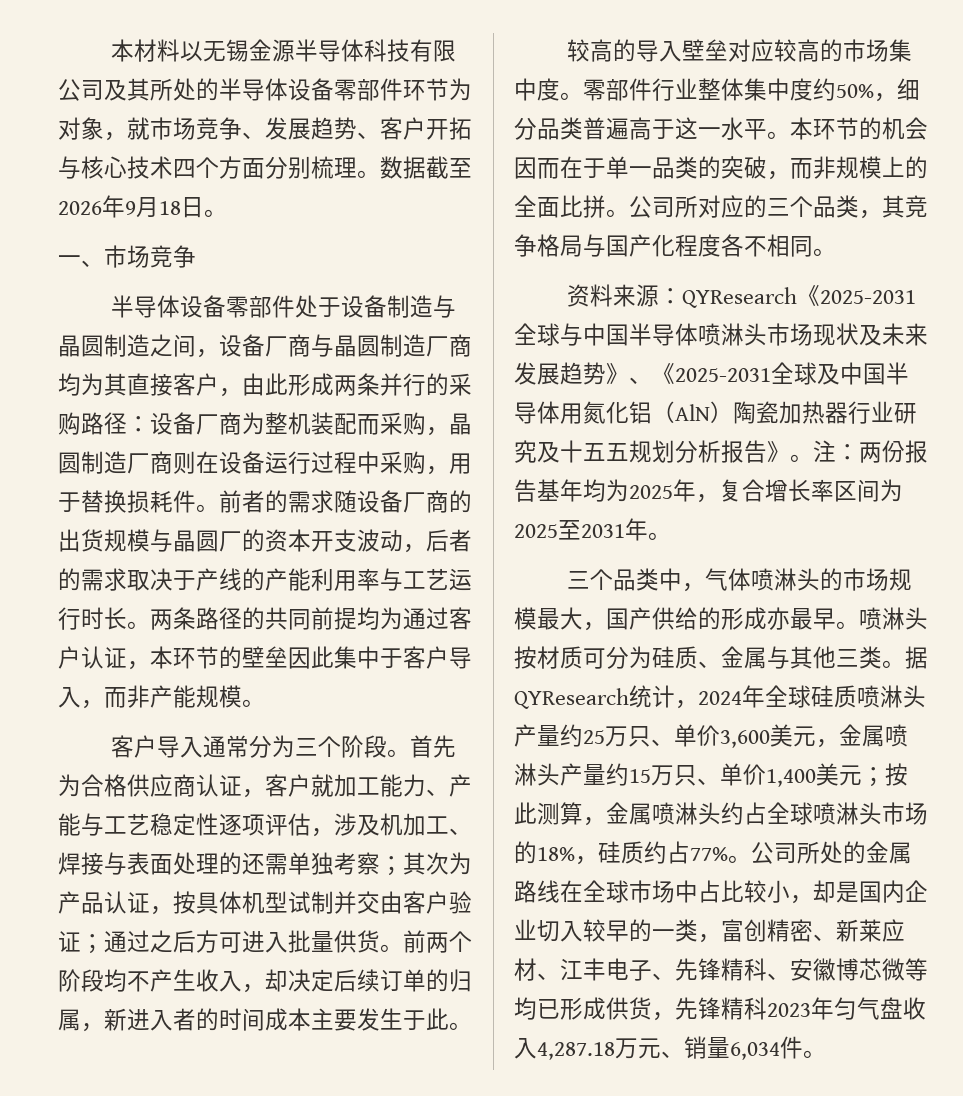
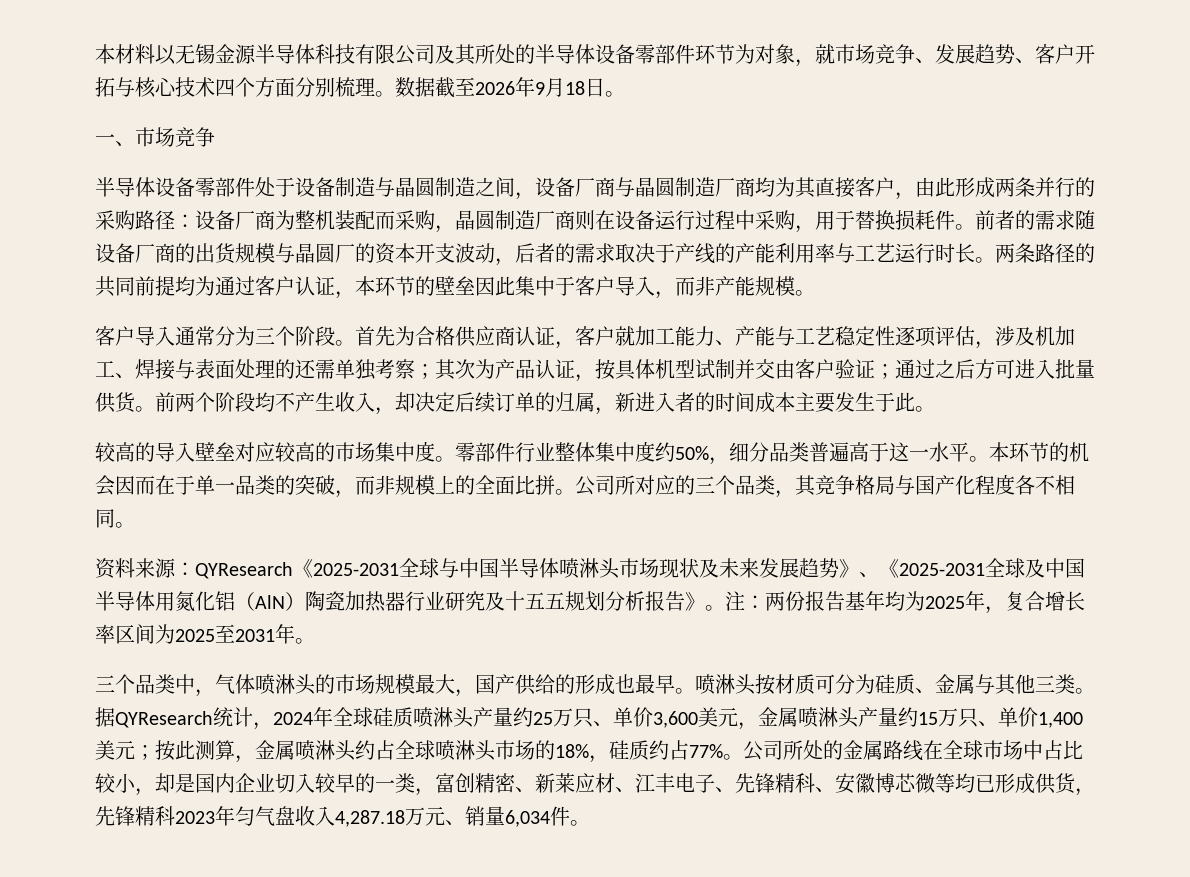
- 三个品类中，气体喷淋头的市场规模最大，国产供给的形成亦最早。
+ 三个品类中，气体喷淋头的市场规模最大，国产供给的形成也最早。

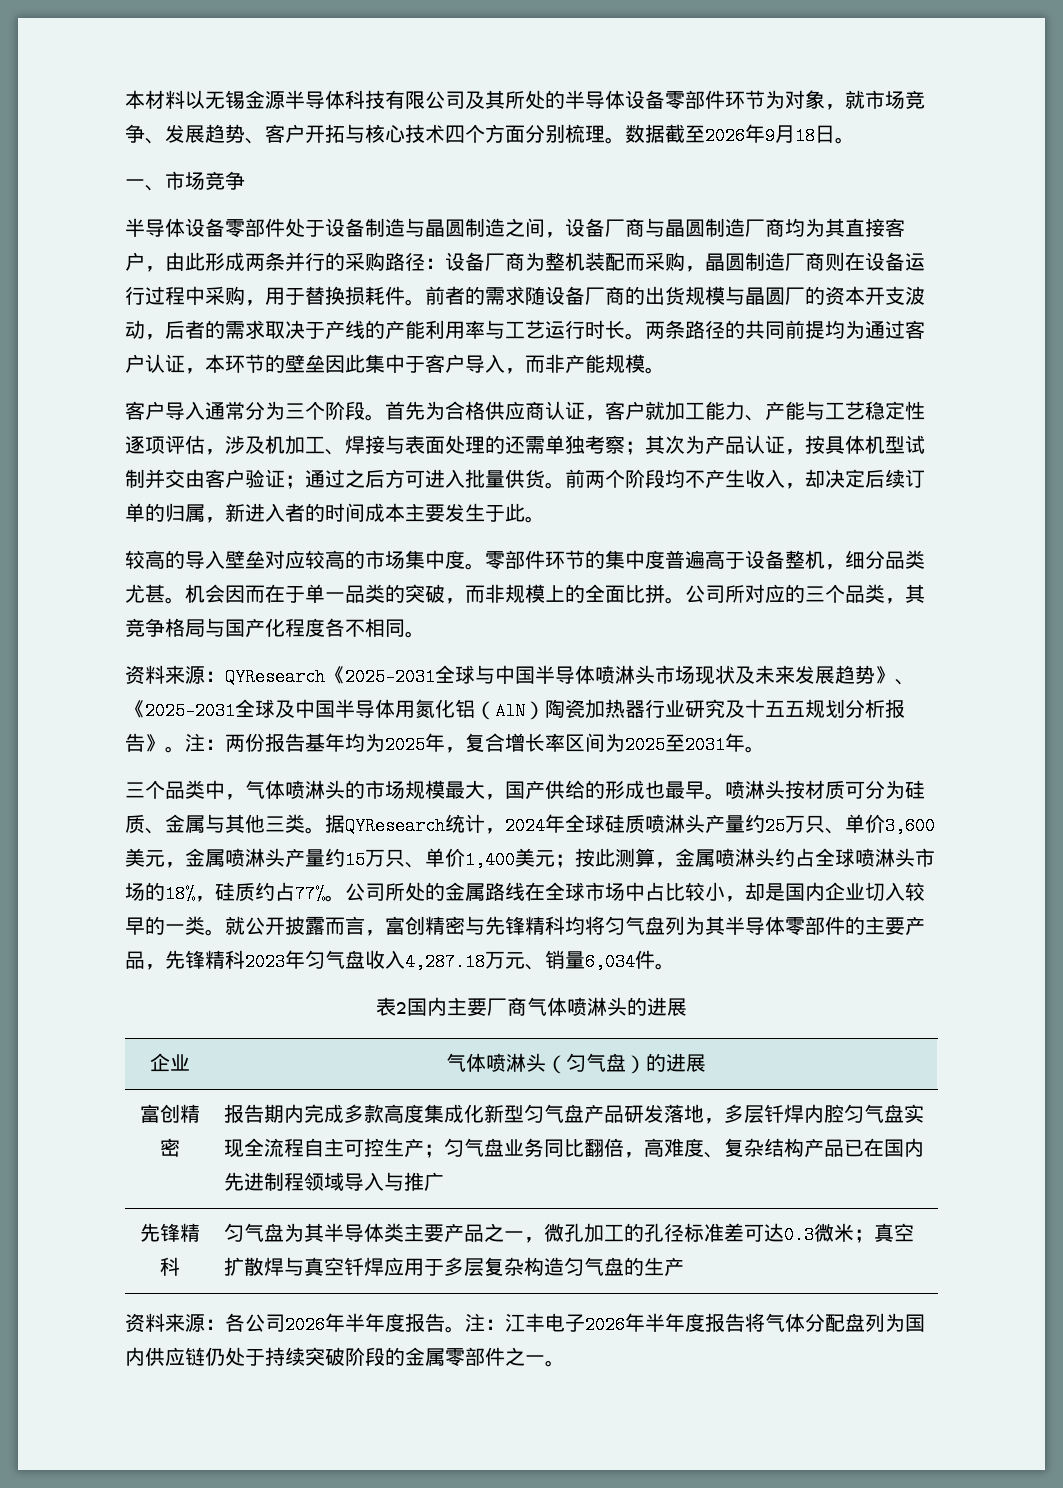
- 零部件行业整体集中度约50%，细分品类普遍高于这一水平。本环节的机会因而在于单一品类的突破，而非规模上的全面比拼。
+ 零部件环节的集中度普遍高于设备整机，细分品类尤甚。机会因而在于单一品类的突破，而非规模上的全面比拼。
- 公司所处的金属路线在全球市场中占比较小，却是国内企业切入较早的一类，富创精密、新莱应材、江丰电子、先锋精科、安徽博芯微等均已形成供货，先锋精科2023年匀气盘收入4,287.18万元、销量6,034件。
+ 公司所处的金属路线在全球市场中占比较小，却是国内企业切入较早的一类。就公开披露而言，富创精密与先锋精科均将匀气盘列为其半导体零部件的主要产品，先锋精科2023年匀气盘收入4,287.18万元、销量6,034件。
+ 表2国内主要厂商气体喷淋头的进展
+ 企业 | 气体喷淋头（匀气盘）的进展
+ 富创精密 | 报告期内完成多款高度集成化新型匀气盘产品研发落地，多层钎焊内腔匀气盘实现全流程自主可控生产；匀气盘业务同比翻倍，高难度、复杂结构产品已在国内先进制程领域导入与推广
+ 先锋精科 | 匀气盘为其半导体类主要产品之一，微孔加工的孔径标准差可达0.3微米；真空扩散焊与真空钎焊应用于多层复杂构造匀气盘的生产
+ 资料来源：各公司2026年半年度报告。注：江丰电子2026年半年度报告将气体分配盘列为国内供应链仍处于持续突破阶段的金属零部件之一。

